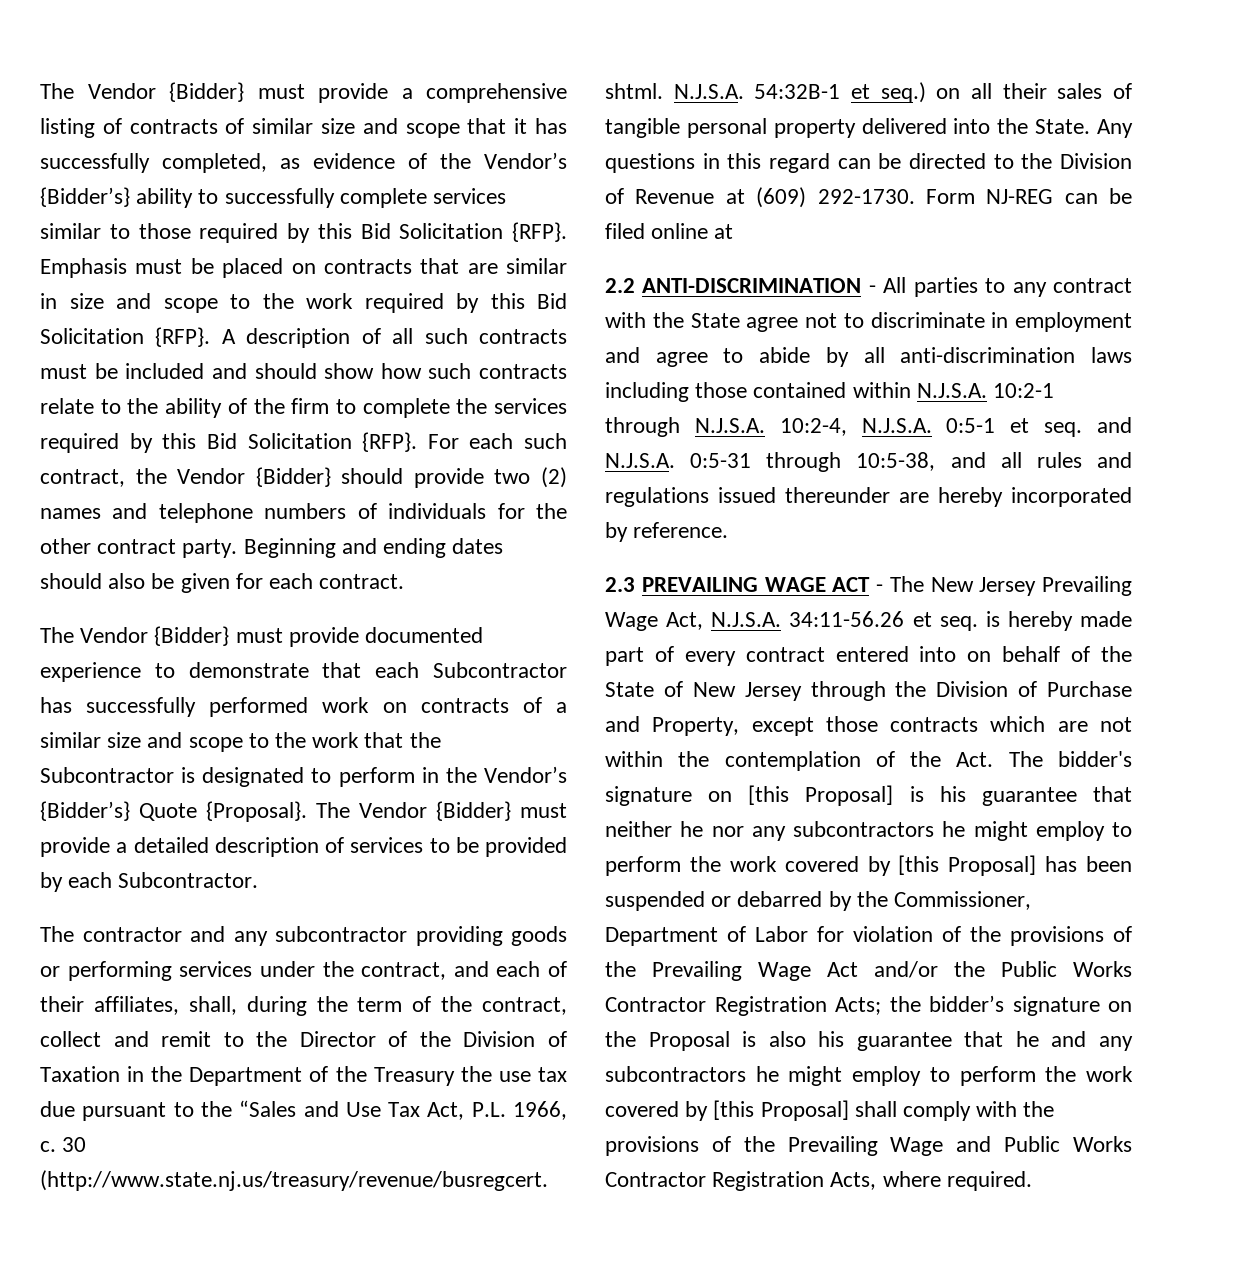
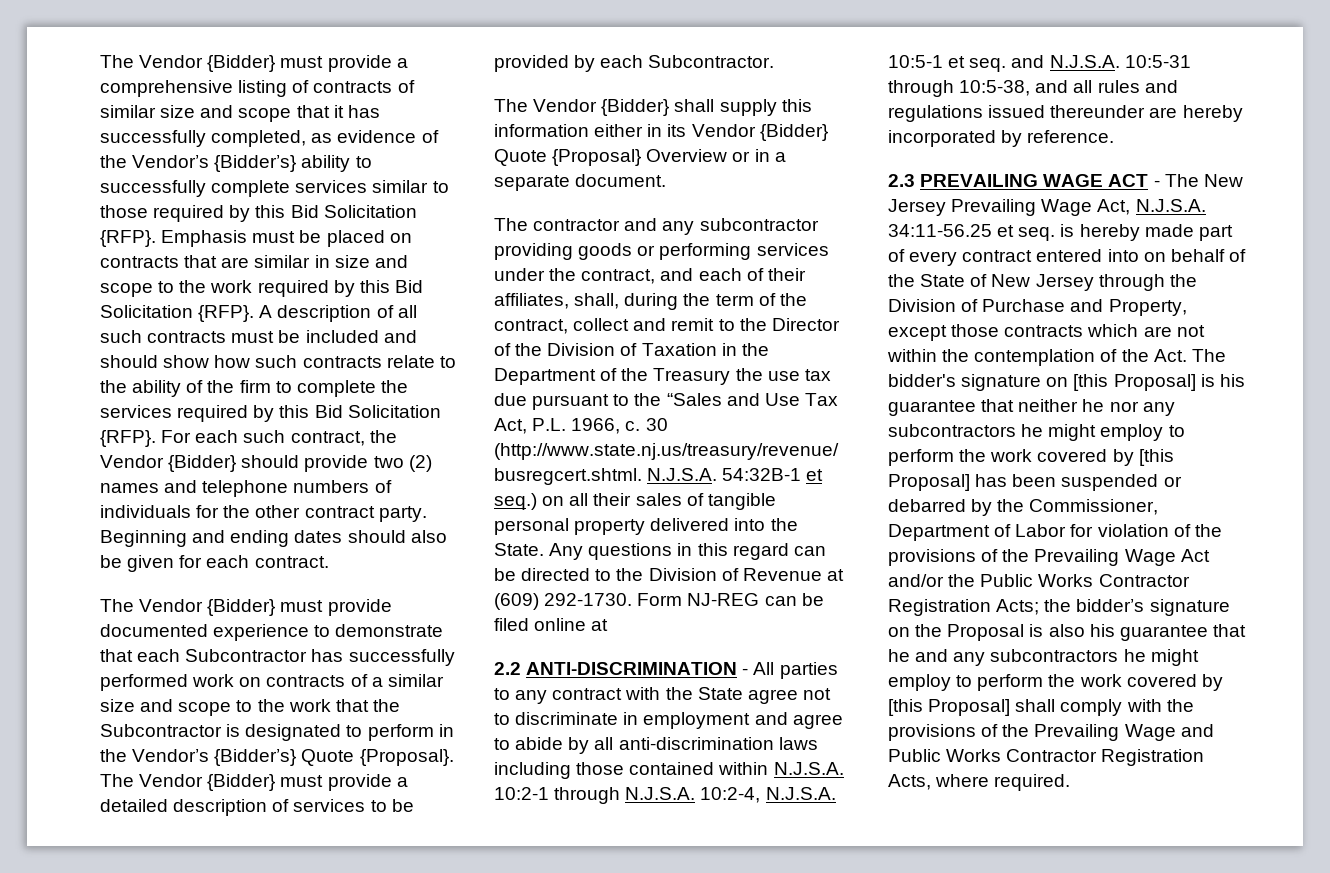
+ The Vendor {Bidder} shall supply this information either in its Vendor {Bidder} Quote {Proposal} Overview or in a separate document.
- 2.2 ANTI-DISCRIMINATION - All parties to any contract with the State agree not to discriminate in employment and agree to abide by all anti-discrimination laws including those contained within N.J.S.A. 10:2-1 through N.J.S.A. 10:2-4, N.J.S.A. 0:5-1 et seq. and N.J.S.A. 0:5-31 through 10:5-38, and all rules and regulations issued thereunder are hereby incorporated by reference.
+ 2.2 ANTI-DISCRIMINATION - All parties to any contract with the State agree not to discriminate in employment and agree to abide by all anti-discrimination laws including those contained within N.J.S.A. 10:2-1 through N.J.S.A. 10:2-4, N.J.S.A. 10:5-1 et seq. and N.J.S.A. 10:5-31 through 10:5-38, and all rules and regulations issued thereunder are hereby incorporated by reference.
- 2.3 PREVAILING WAGE ACT - The New Jersey Prevailing Wage Act, N.J.S.A. 34:11-56.26 et seq. is hereby made part of every contract entered into on behalf of the State of New Jersey through the Division of Purchase and Property, except those contracts which are not within the contemplation of the Act. The bidder's signature on [this Proposal] is his guarantee that neither he nor any subcontractors he might employ to perform the work covered by [this Proposal] has been suspended or debarred by the Commissioner, Department of Labor for violation of the provisions of the Prevailing Wage Act and/or the Public Works Contractor Registration Acts;
+ 2.3 PREVAILING WAGE ACT - The New Jersey Prevailing Wage Act, N.J.S.A. 34:11-56.25 et seq. is hereby made part of every contract entered into on behalf of the State of New Jersey through the Division of Purchase and Property, except those contracts which are not within the contemplation of the Act. The bidder's signature on [this Proposal] is his guarantee that neither he nor any subcontractors he might employ to perform the work covered by [this Proposal] has been suspended or debarred by the Commissioner, Department of Labor for violation of the provisions of the Prevailing Wage Act and/or the Public Works Contractor Registration Acts;

